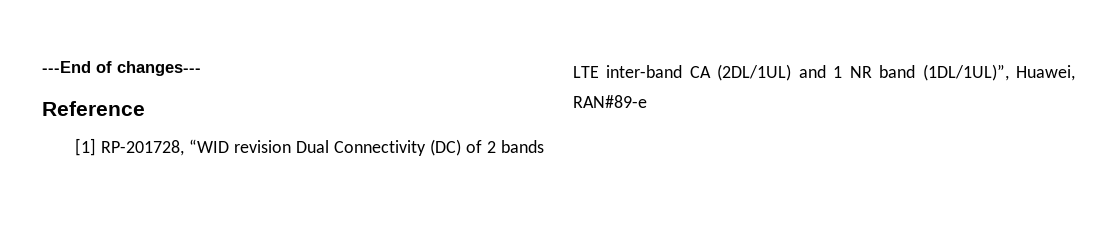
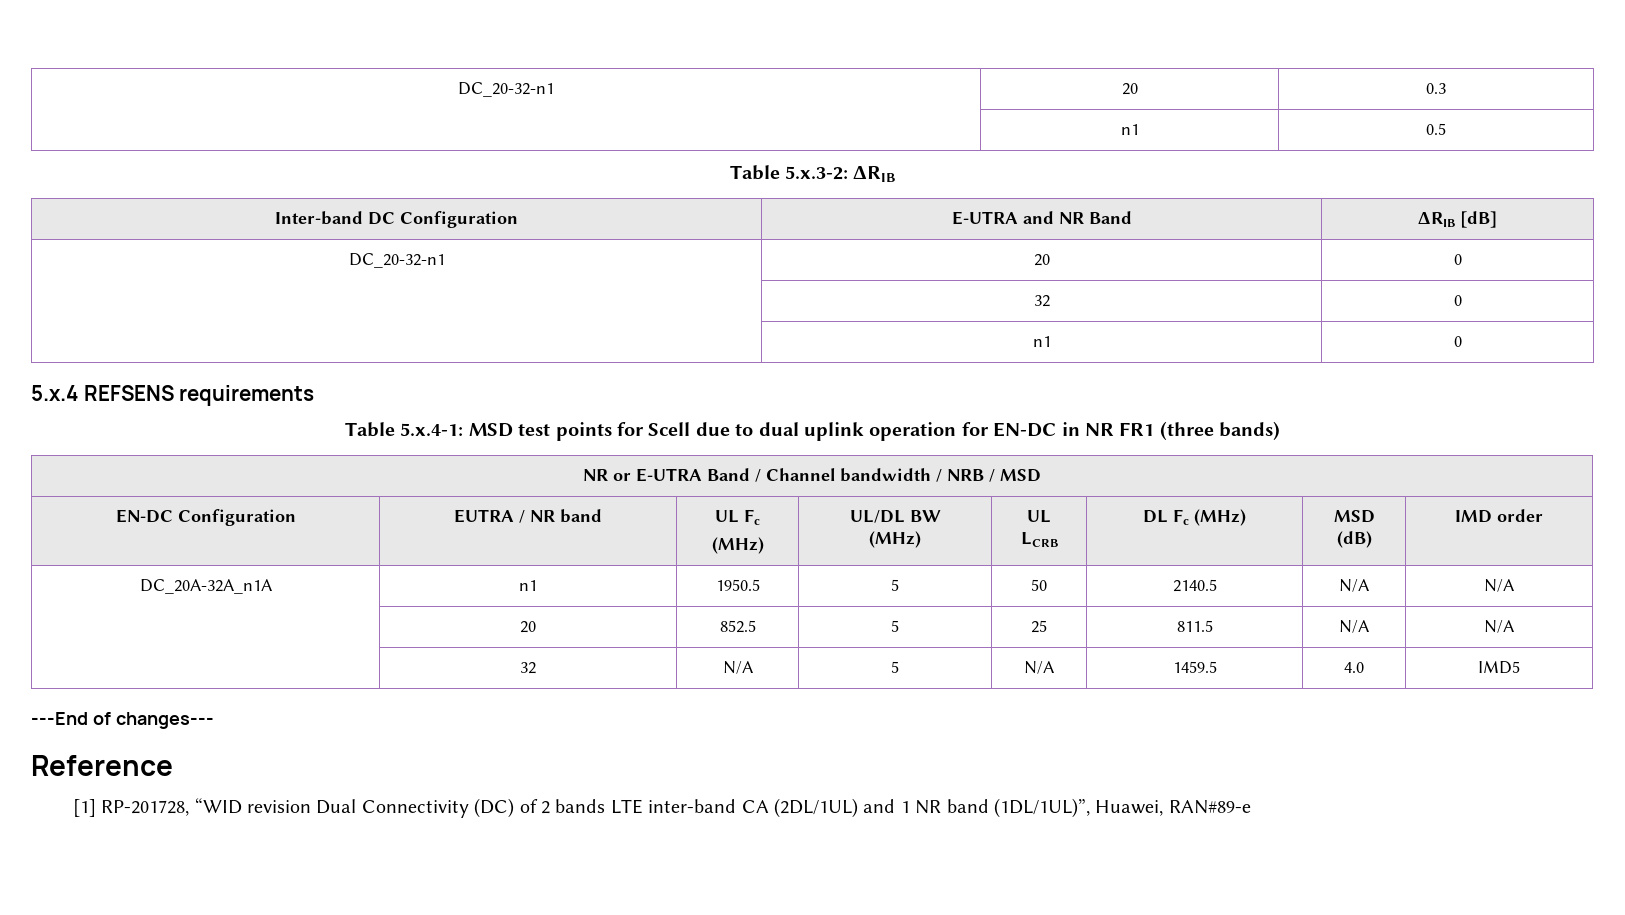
+ DC_20-32-n1 | 20 | 0.3
+ | n1 | 0.5
+ Table 5.x.3-2: ΔRIB
+ Inter-band DC Configuration | E-UTRA and NR Band | ΔRIB [dB]
+ DC_20-32-n1 | 20 | 0
+ | 32 | 0
+ | n1 | 0
+ 5.x.4 REFSENS requirements
+ Table 5.x.4-1: MSD test points for Scell due to dual uplink operation for EN-DC in NR FR1 (three bands)
+ NR or E-UTRA Band / Channel bandwidth / NRB / MSD
+ EN-DC Configuration | EUTRA / NR band | UL Fc
+ (MHz) | UL/DL BW
+ (MHz) | UL
+ LCRB | DL Fc (MHz) | MSD
+ (dB) | IMD order
+ DC_20A-32A_n1A | n1 | 1950.5 | 5 | 50 | 2140.5 | N/A | N/A
+ | 20 | 852.5 | 5 | 25 | 811.5 | N/A | N/A
+ | 32 | N/A | 5 | N/A | 1459.5 | 4.0 | IMD5

